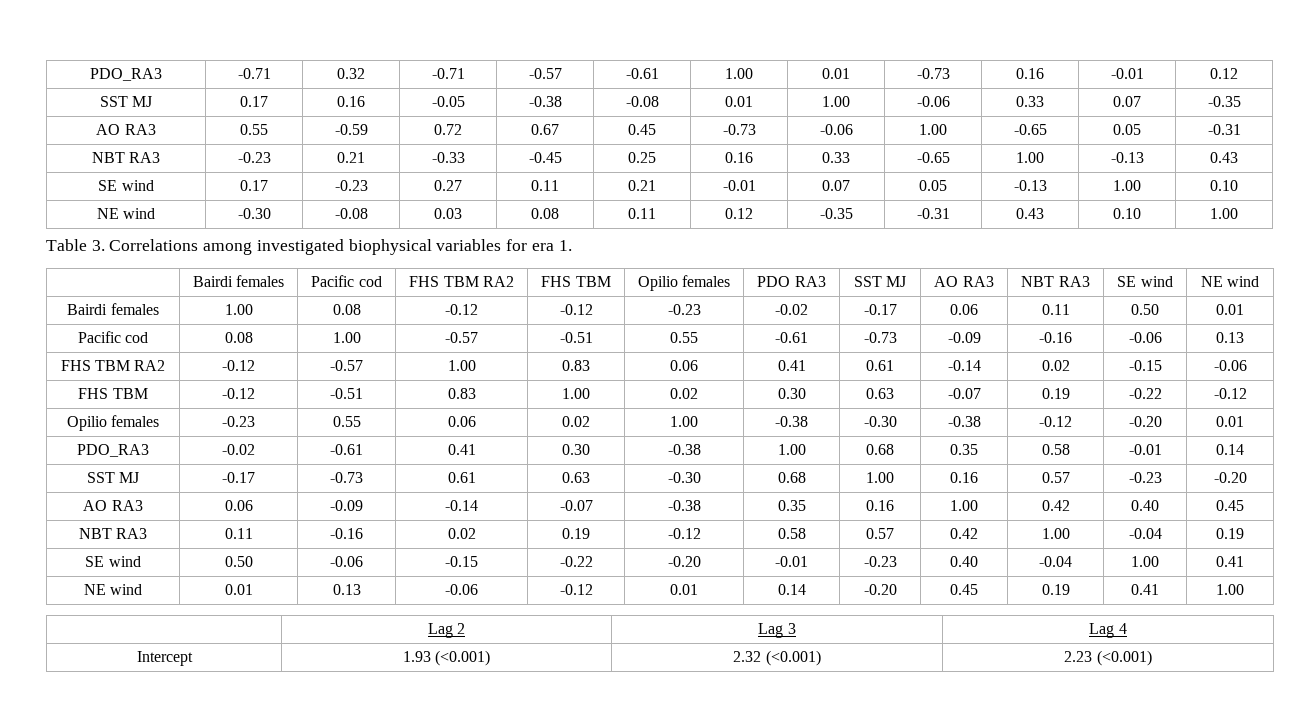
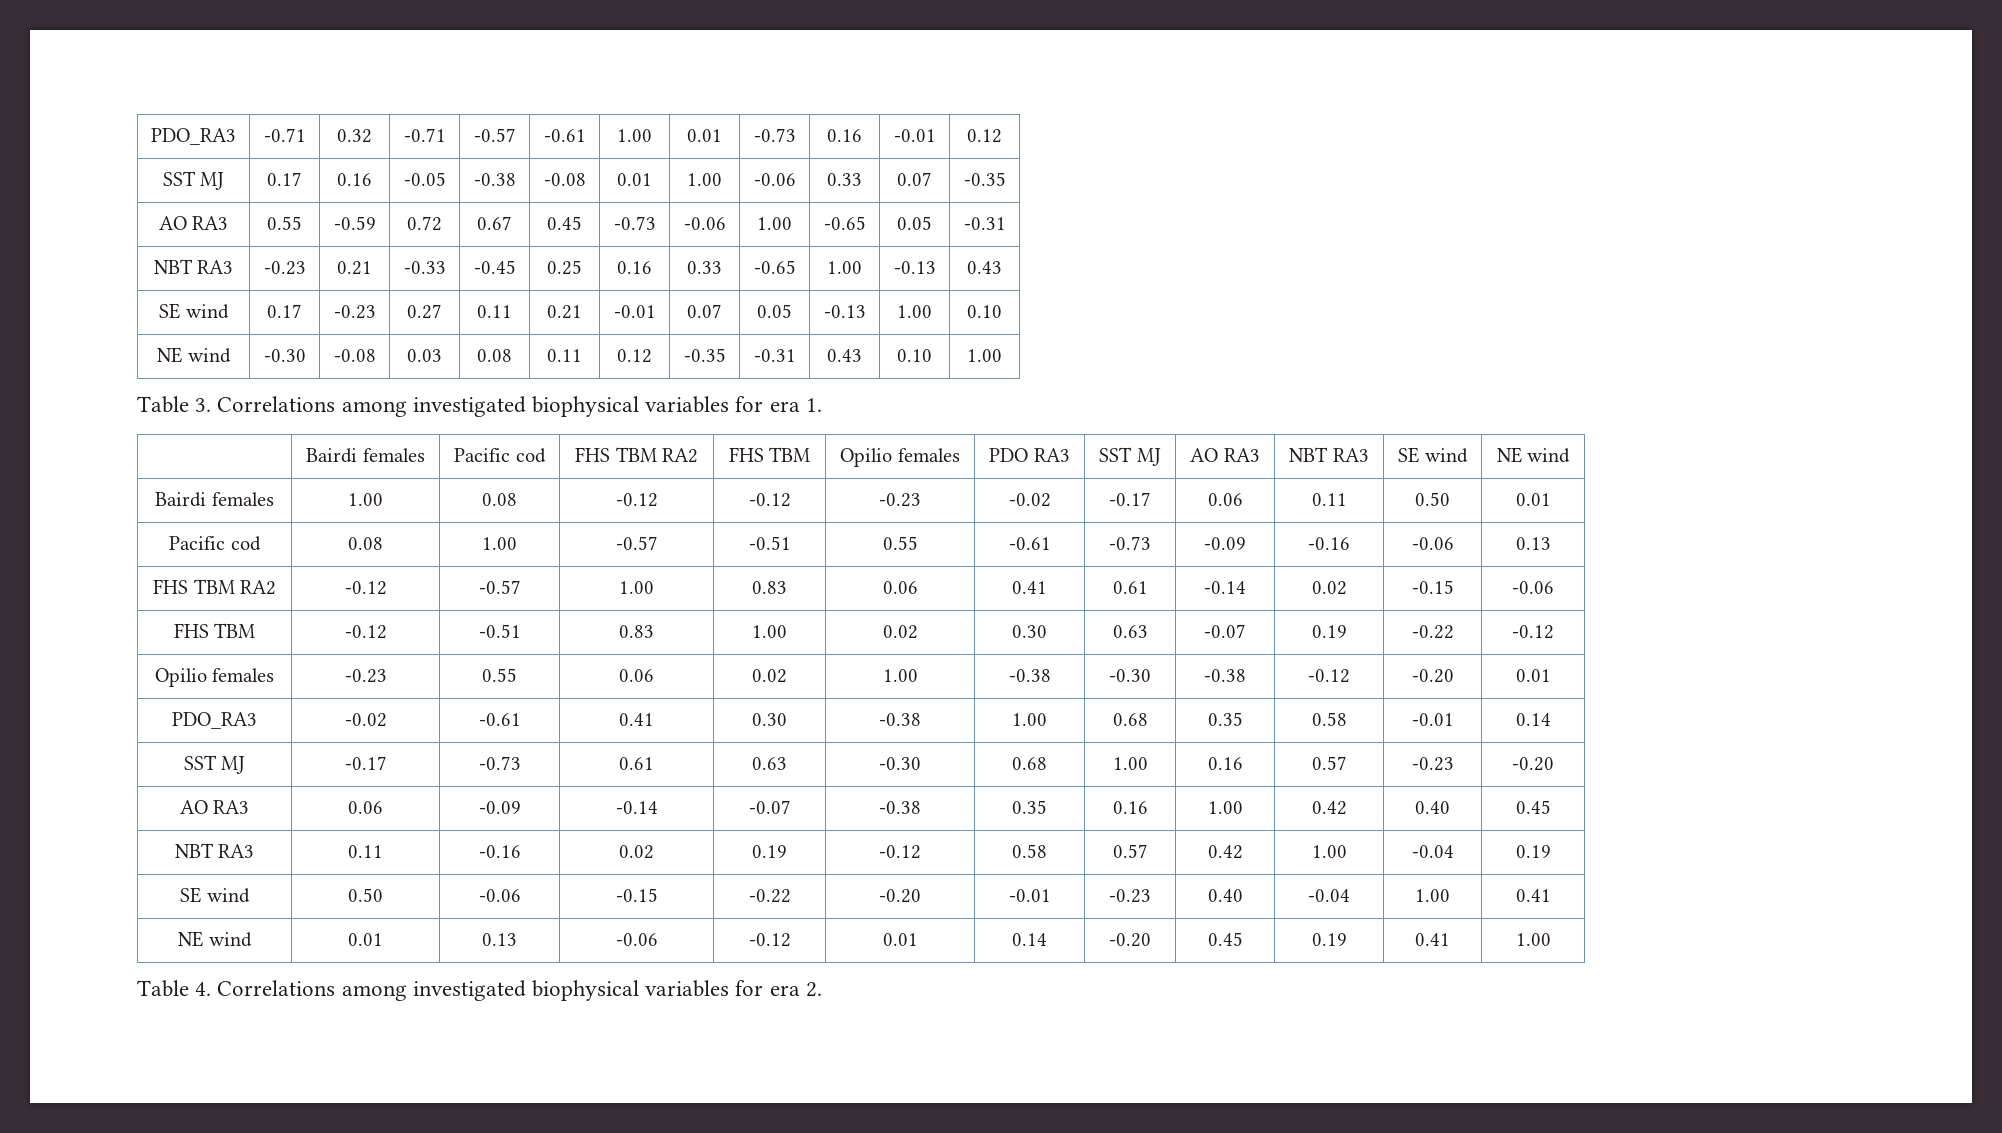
- | Lag 2 | Lag 3 | Lag 4
- Intercept | 1.93 (<0.001) | 2.32 (<0.001) | 2.23 (<0.001)
+ Table 4. Correlations among investigated biophysical variables for era 2.

